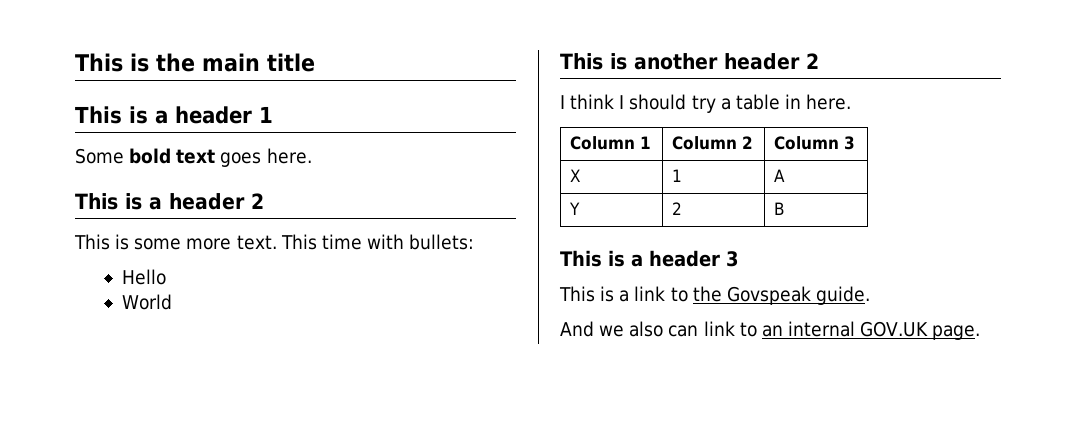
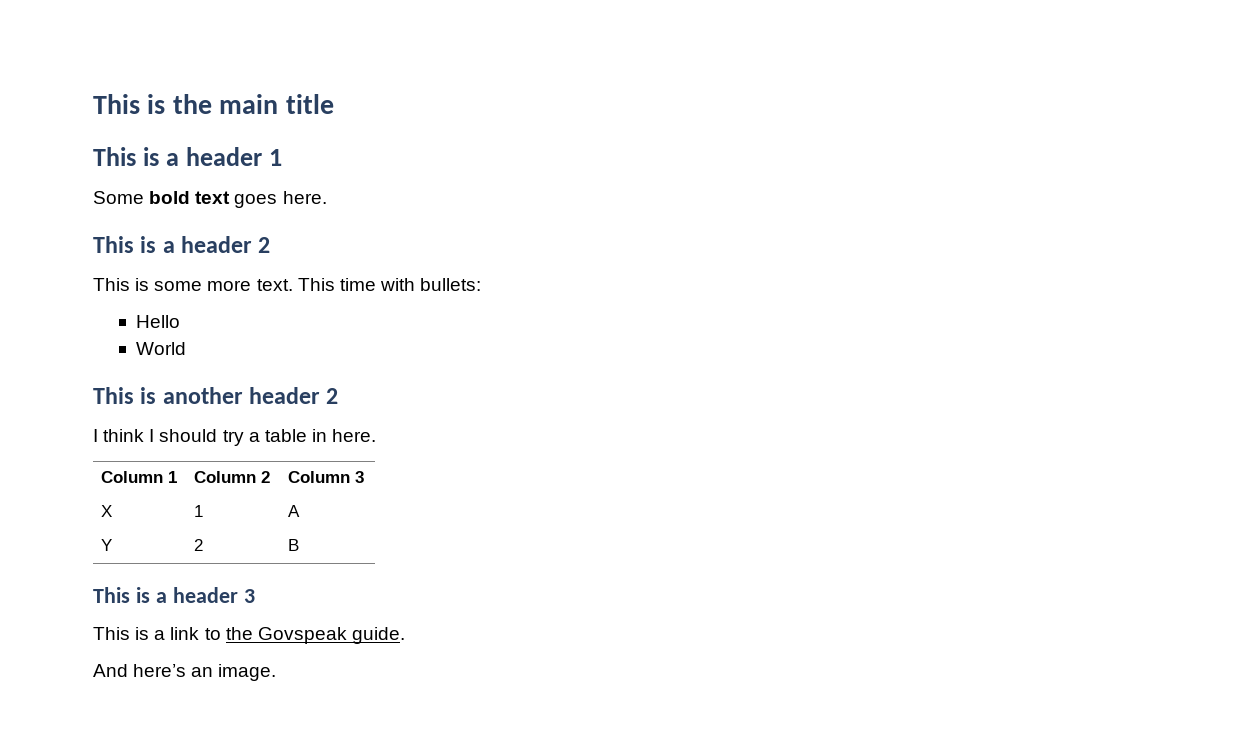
- And we also can link to an internal GOV.UK page.
+ And here’s an image.

